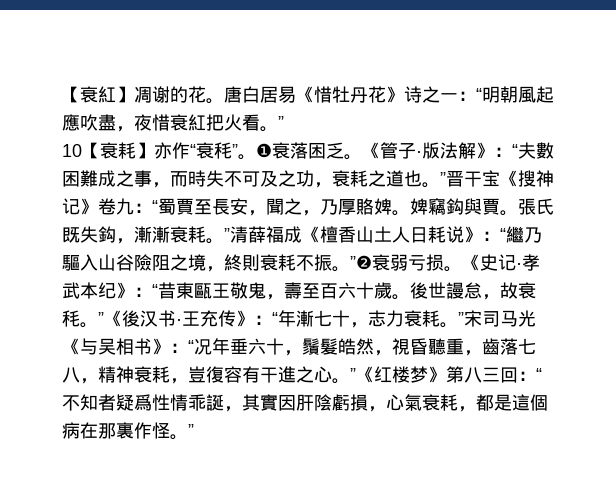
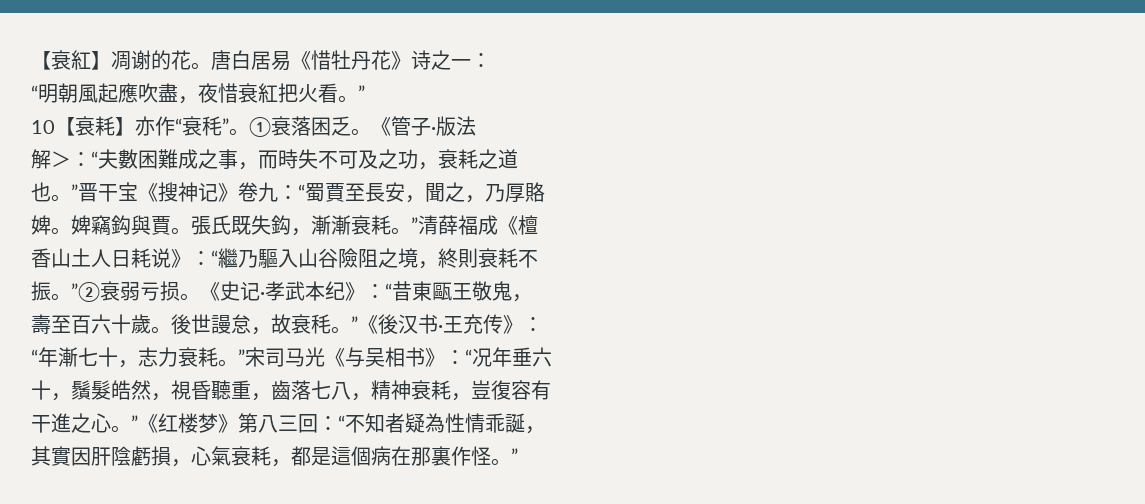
- 唐白居易《惜牡丹花》诗之一：“明朝風起應吹盡，夜惜衰紅把火看。”
+ 唐白居易《惜牡丹花》诗之一：
+ “明朝風起應吹盡，夜惜衰紅把火看。”
- ❶衰落困乏。
+ ①衰落困乏。
- 《管子·版法解》：“夫數困難成之事，而時失不可及之功，衰耗之道也。”晋干宝《搜神记》卷九：“蜀賈至長安，聞之，乃厚賂婢。
+ 《管子·版法
+ 解＞：“夫數困難成之事，而時失不可及之功，衰耗之道
+ 也。”晋干宝《搜神记》卷九：“蜀賈至長安，聞之，乃厚賂
+ 婢。
- 張氏既失鈎，漸漸衰耗。”清薛福成《檀香山土人日耗说》：“繼乃驅入山谷險阻之境，終則衰耗不振。”❷衰弱亏损。
+ 張氏既失鈎，漸漸衰耗。”清薛福成《檀
+ 香山土人日耗说》：“繼乃驅入山谷險阻之境，終則衰耗不
+ 振。”②衰弱亏损。
- 《史记·孝武本纪》：“昔東甌王敬鬼，壽至百六十歲。
+ 《史记·孝武本纪》：“昔東甌王敬鬼，
+ 壽至百六十歲。
- 後世謾怠，故衰秏。”《後汉书·王充传》：“年漸七十，志力衰耗。”宋司马光《与吴相书》：
+ 後世謾怠，故衰秏。”《後汉书·王充传》：
+ “年漸七十，志力衰耗。”宋司马光《与吴相书》：
- “况年垂六十，鬚髮皓然，視昏聽重，齒落七八，精神衰耗，豈復容有干進之心。”《红楼梦》第八三回：
+ “况年垂六
+ 十，鬚髮皓然，視昏聽重，齒落七八，精神衰耗，豈復容有
+ 干進之心。”《红楼梦》第八三回：
- “不知者疑爲性情乖誕，其實因肝陰虧損，心氣衰耗，都是這個病在那裏作怪。”
+ “不知者疑為性情乖誕，
+ 其實因肝陰虧損，心氣衰耗，都是這個病在那裏作怪。”

